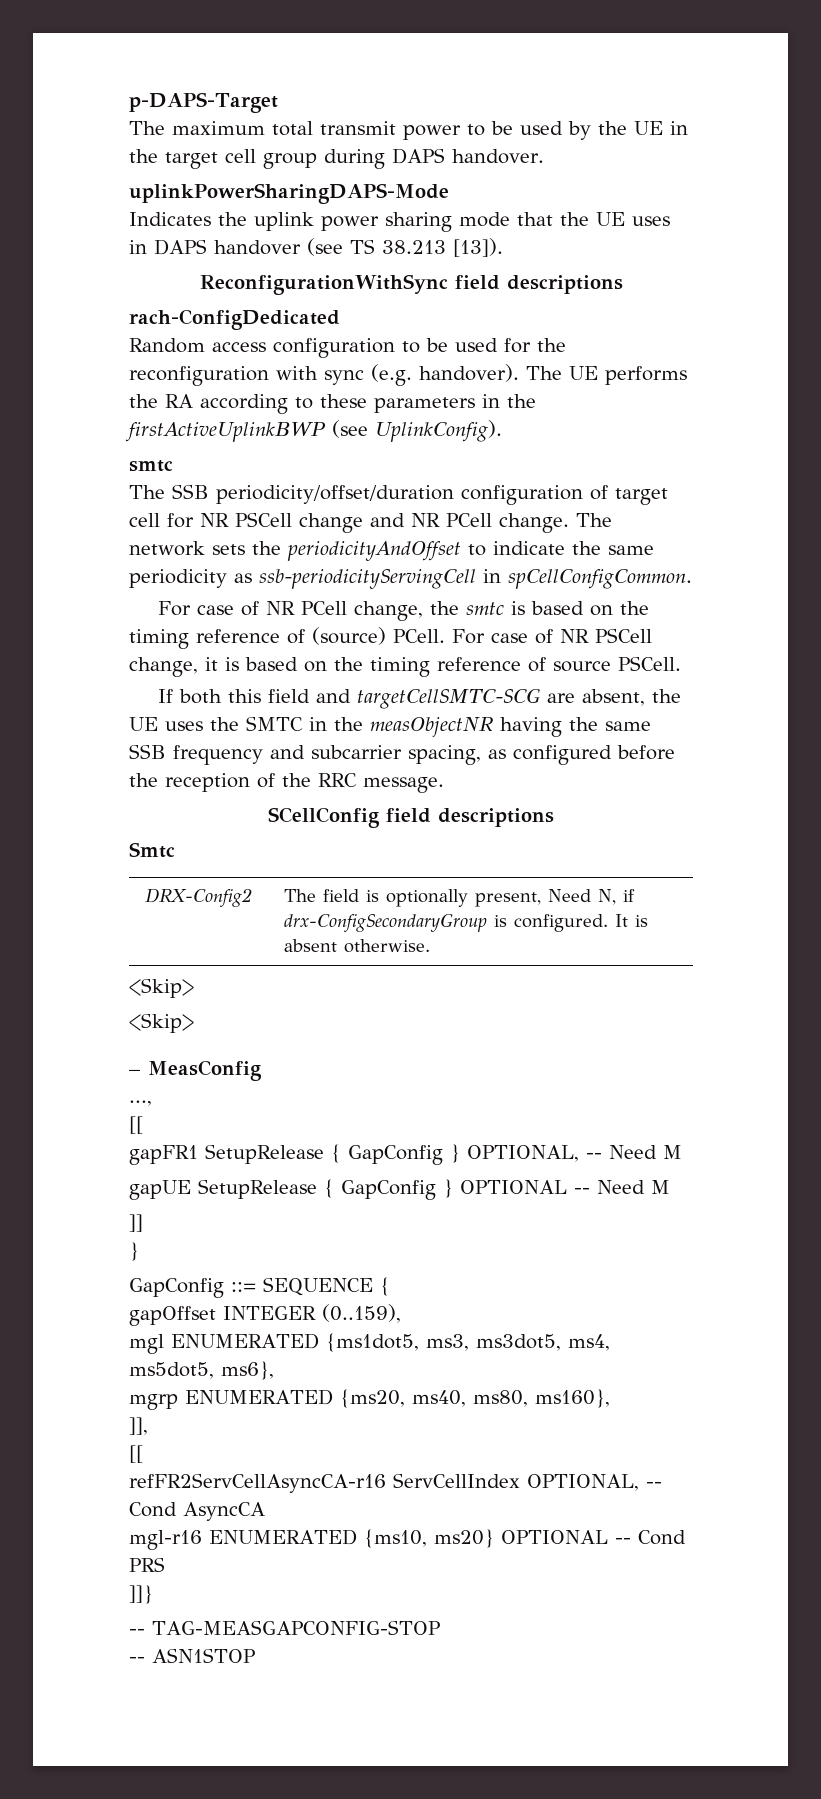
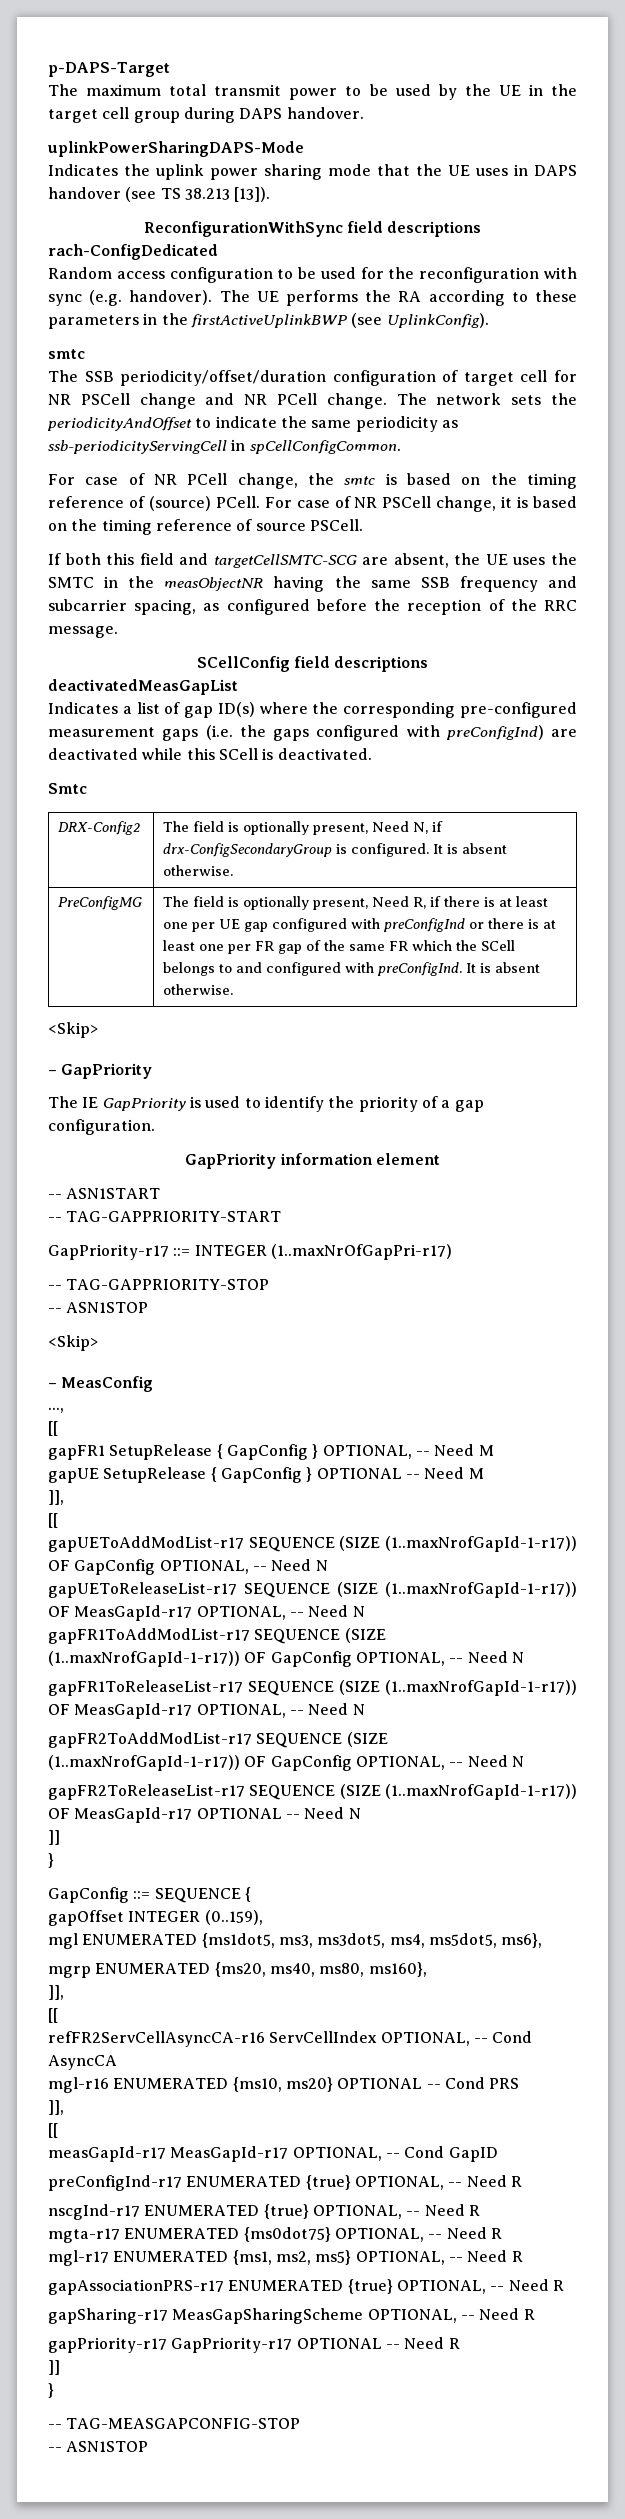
+ deactivatedMeasGapList
+ Indicates a list of gap ID(s) where the corresponding pre-configured measurement gaps (i.e. the gaps configured with preConfigInd) are deactivated while this SCell is deactivated.
  DRX-Config2 | The field is optionally present, Need N, if drx-ConfigSecondaryGroup is configured. It is absent otherwise.
+ PreConfigMG | The field is optionally present, Need R, if there is at least one per UE gap configured with preConfigInd or there is at least one per FR gap of the same FR which the SCell belongs to and configured with preConfigInd. It is absent otherwise.
  <Skip>
+ – GapPriority
+ The IE GapPriority is used to identify the priority of a gap configuration.
+ GapPriority information element
+ -- ASN1START
+ -- TAG-GAPPRIORITY-START
+ GapPriority-r17 ::= INTEGER (1..maxNrOfGapPri-r17)
+ -- TAG-GAPPRIORITY-STOP
+ -- ASN1STOP
  gapUE SetupRelease { GapConfig } OPTIONAL -- Need M
+ ]],
+ [[
+ gapUEToAddModList-r17 SEQUENCE (SIZE (1..maxNrofGapId-1-r17)) OF GapConfig OPTIONAL, -- Need N
+ gapUEToReleaseList-r17 SEQUENCE (SIZE (1..maxNrofGapId-1-r17)) OF MeasGapId-r17 OPTIONAL, -- Need N
+ gapFR1ToAddModList-r17 SEQUENCE (SIZE (1..maxNrofGapId-1-r17)) OF GapConfig OPTIONAL, -- Need N
+ gapFR1ToReleaseList-r17 SEQUENCE (SIZE (1..maxNrofGapId-1-r17)) OF MeasGapId-r17 OPTIONAL, -- Need N
+ gapFR2ToAddModList-r17 SEQUENCE (SIZE (1..maxNrofGapId-1-r17)) OF GapConfig OPTIONAL, -- Need N
+ gapFR2ToReleaseList-r17 SEQUENCE (SIZE (1..maxNrofGapId-1-r17)) OF MeasGapId-r17 OPTIONAL -- Need N
  mgl-r16 ENUMERATED {ms10, ms20} OPTIONAL -- Cond PRS
- ]]}
+ ]],
+ [[
+ measGapId-r17 MeasGapId-r17 OPTIONAL, -- Cond GapID
+ preConfigInd-r17 ENUMERATED {true} OPTIONAL, -- Need R
+ nscgInd-r17 ENUMERATED {true} OPTIONAL, -- Need R
+ mgta-r17 ENUMERATED {ms0dot75} OPTIONAL, -- Need R
+ mgl-r17 ENUMERATED {ms1, ms2, ms5} OPTIONAL, -- Need R
+ gapAssociationPRS-r17 ENUMERATED {true} OPTIONAL, -- Need R
+ gapSharing-r17 MeasGapSharingScheme OPTIONAL, -- Need R
+ gapPriority-r17 GapPriority-r17 OPTIONAL -- Need R
+ ]]
+ }

